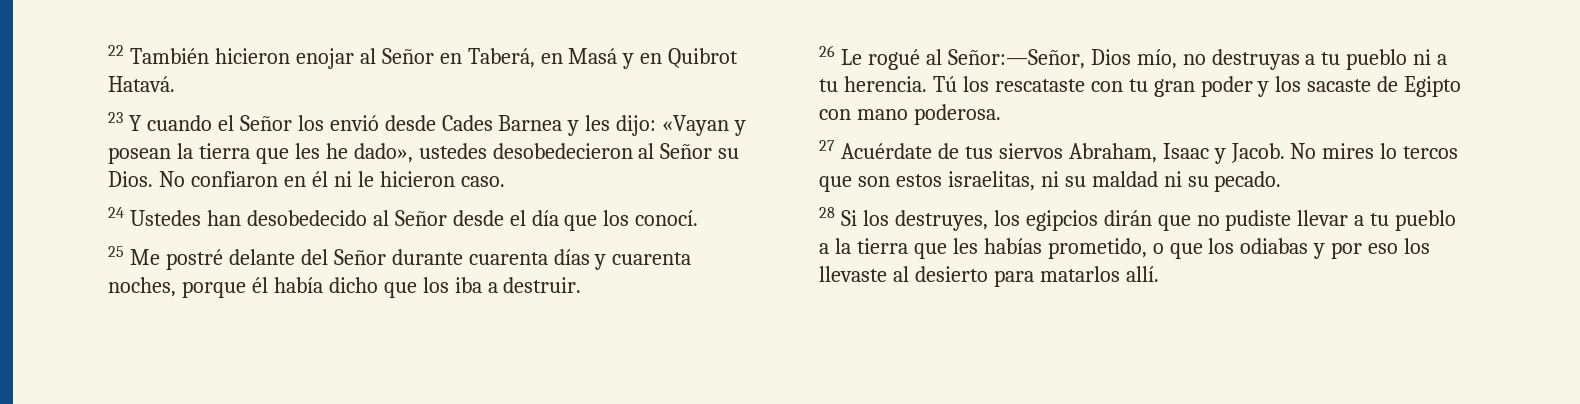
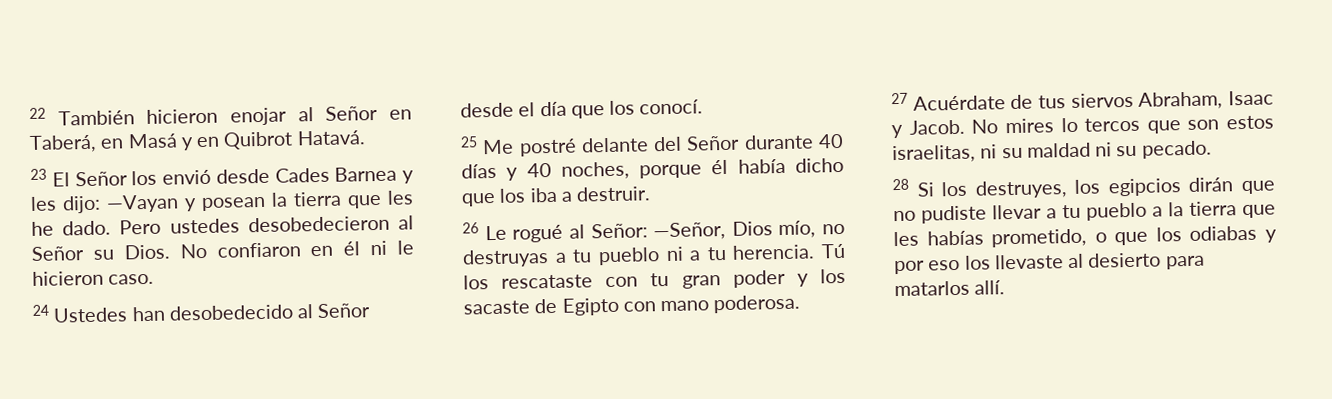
- 23 Y cuando el Señor los envió desde Cades Barnea y les dijo: «Vayan y posean la tierra que les he dado», ustedes desobedecieron al Señor su Dios.
+ 23 El Señor los envió desde Cades Barnea y les dijo: —Vayan y posean la tierra que les he dado. Pero ustedes desobedecieron al Señor su Dios.
- 25 Me postré delante del Señor durante cuarenta días y cuarenta noches, porque él había dicho que los iba a destruir.
+ 25 Me postré delante del Señor durante 40 días y 40 noches, porque él había dicho que los iba a destruir.
- 26 Le rogué al Señor:—Señor, Dios mío, no destruyas a tu pueblo ni a tu herencia.
+ 26 Le rogué al Señor: —Señor, Dios mío, no destruyas a tu pueblo ni a tu herencia.

